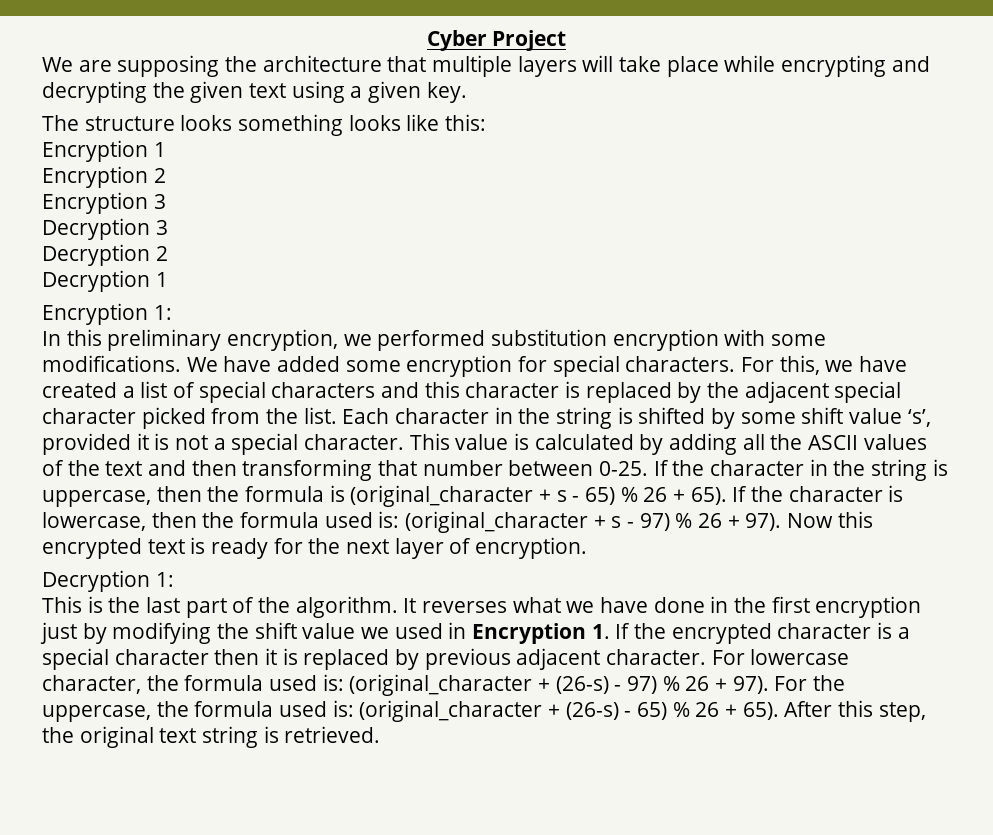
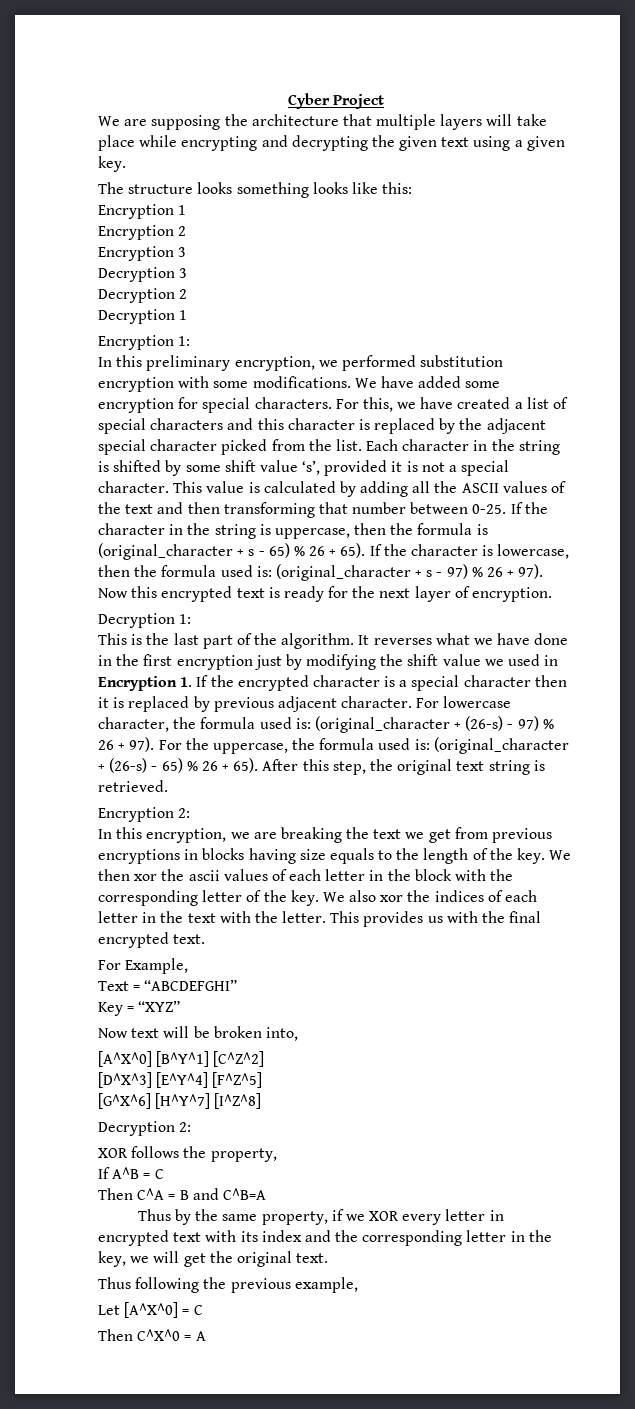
+ Encryption 2:
+ In this encryption, we are breaking the text we get from previous encryptions in blocks having size equals to the length of the key. We then xor the ascii values of each letter in the block with the corresponding letter of the key. We also xor the indices of each letter in the text with the letter. This provides us with the final encrypted text.
+ For Example,
+ Text = “ABCDEFGHI”
+ Key = “XYZ”
+ Now text will be broken into,
+ [A^X^0] [B^Y^1] [C^Z^2]
+ [D^X^3] [E^Y^4] [F^Z^5]
+ [G^X^6] [H^Y^7] [I^Z^8]
+ Decryption 2:
+ XOR follows the property,
+ If A^B = C
+ Then C^A = B and C^B=A
+ Thus by the same property, if we XOR every letter in encrypted text with its index and the corresponding letter in the key, we will get the original text.
+ Thus following the previous example,
+ Let [A^X^0] = C
+ Then C^X^0 = A

